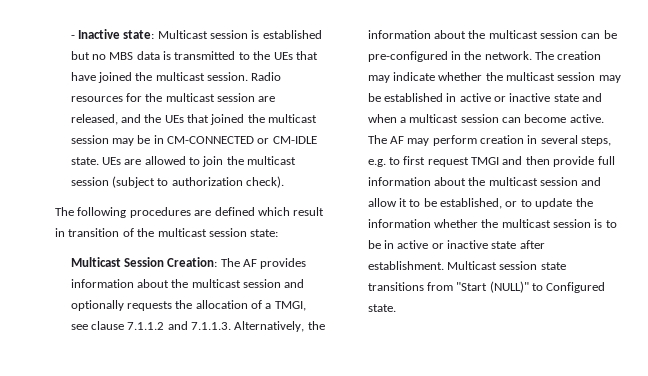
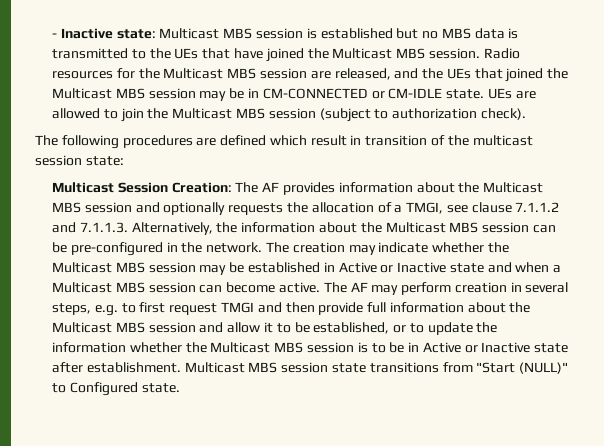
- - Inactive state: Multicast session is established but no MBS data is transmitted to the UEs that have joined the multicast session.
+ - Inactive state: Multicast MBS session is established but no MBS data is transmitted to the UEs that have joined the Multicast MBS session.
- Radio resources for the multicast session are released, and the UEs that joined the multicast session may be in CM-CONNECTED or CM-IDLE state.
+ Radio resources for the Multicast MBS session are released, and the UEs that joined the Multicast MBS session may be in CM-CONNECTED or CM-IDLE state.
- UEs are allowed to join the multicast session (subject to authorization check).
+ UEs are allowed to join the Multicast MBS session (subject to authorization check).
- Multicast Session Creation: The AF provides information about the multicast session and optionally requests the allocation of a TMGI, see clause 7.1.1.2 and 7.1.1.3. Alternatively, the information about the multicast session can be pre-configured in the network.
+ Multicast Session Creation: The AF provides information about the Multicast MBS session and optionally requests the allocation of a TMGI, see clause 7.1.1.2 and 7.1.1.3. Alternatively, the information about the Multicast MBS session can be pre-configured in the network.
- The creation may indicate whether the multicast session may be established in active or inactive state and when a multicast session can become active.
+ The creation may indicate whether the Multicast MBS session may be established in Active or Inactive state and when a Multicast MBS session can become active.
- The AF may perform creation in several steps, e.g. to first request TMGI and then provide full information about the multicast session and allow it to be established, or to update the information whether the multicast session is to be in active or inactive state after establishment.
+ The AF may perform creation in several steps, e.g. to first request TMGI and then provide full information about the Multicast MBS session and allow it to be established, or to update the information whether the Multicast MBS session is to be in Active or Inactive state after establishment.
- Multicast session state transitions from "Start (NULL)" to Configured state.
+ Multicast MBS session state transitions from "Start (NULL)" to Configured state.

